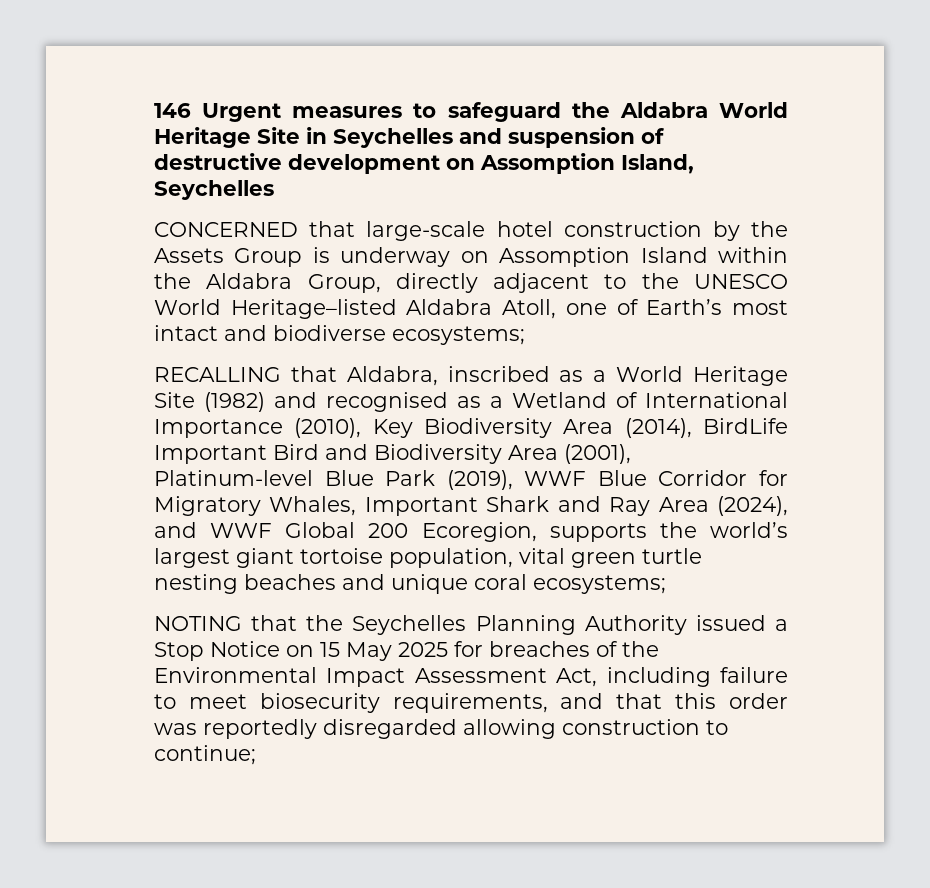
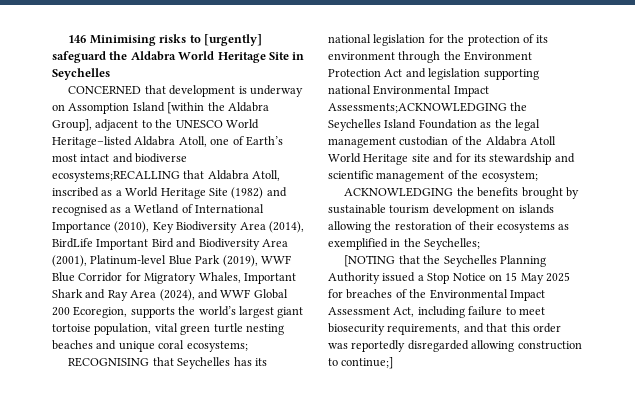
- 146 Urgent measures to safeguard the Aldabra World Heritage Site in Seychelles and suspension of destructive development on Assomption Island, Seychelles
- CONCERNED that large-scale hotel construction by the Assets Group is underway on Assomption Island within the Aldabra Group, directly adjacent to the UNESCO World Heritage–listed Aldabra Atoll, one of Earth’s most intact and biodiverse ecosystems;
- RECALLING that Aldabra, inscribed as a World Heritage Site (1982) and recognised as a Wetland of International Importance (2010), Key Biodiversity Area (2014), BirdLife Important Bird and Biodiversity Area (2001), Platinum-level Blue Park (2019), WWF Blue Corridor for Migratory Whales, Important Shark and Ray Area (2024), and WWF Global 200 Ecoregion, supports the world’s largest giant tortoise population, vital green turtle nesting beaches and unique coral ecosystems;
+ 146 Minimising risks to [urgently] safeguard the Aldabra World Heritage Site in Seychelles
+ CONCERNED that development is underway on Assomption Island [within the Aldabra Group], adjacent to the UNESCO World Heritage–listed Aldabra Atoll, one of Earth’s most intact and biodiverse ecosystems;RECALLING that Aldabra Atoll, inscribed as a World Heritage Site (1982) and recognised as a Wetland of International Importance (2010), Key Biodiversity Area (2014), BirdLife Important Bird and Biodiversity Area (2001), Platinum-level Blue Park (2019), WWF Blue Corridor for Migratory Whales, Important Shark and Ray Area (2024), and WWF Global 200 Ecoregion, supports the world’s largest giant tortoise population, vital green turtle nesting beaches and unique coral ecosystems;
- NOTING that the Seychelles Planning Authority issued a Stop Notice on 15 May 2025 for breaches of the Environmental Impact Assessment Act, including failure to meet biosecurity requirements, and that this order was reportedly disregarded allowing construction to continue;
+ RECOGNISING that Seychelles has its national legislation for the protection of its environment through the Environment Protection Act and legislation supporting national Environmental Impact Assessments;ACKNOWLEDGING the Seychelles Island Foundation as the legal management custodian of the Aldabra Atoll World Heritage site and for its stewardship and scientific management of the ecosystem;
+ ACKNOWLEDGING the benefits brought by sustainable tourism development on islands allowing the restoration of their ecosystems as exemplified in the Seychelles;
+ [NOTING that the Seychelles Planning Authority issued a Stop Notice on 15 May 2025 for breaches of the Environmental Impact Assessment Act, including failure to meet biosecurity requirements, and that this order was reportedly disregarded allowing construction to continue;]

